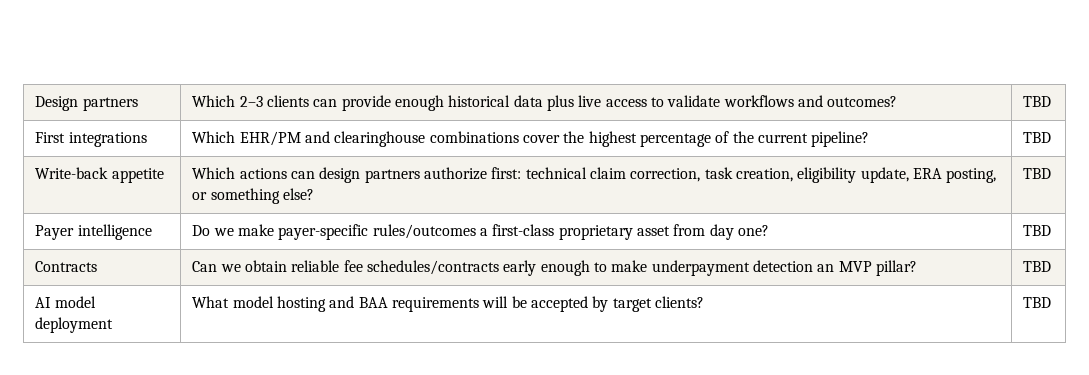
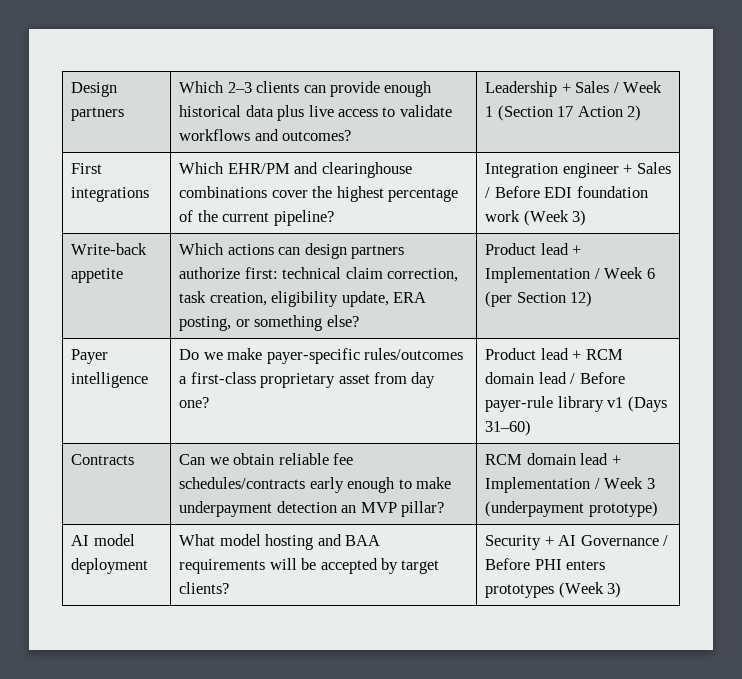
- Design partners | Which 2–3 clients can provide enough historical data plus live access to validate workflows and outcomes? | TBD
+ Design partners | Which 2–3 clients can provide enough historical data plus live access to validate workflows and outcomes? | Leadership + Sales / Week 1 (Section 17 Action 2)
- First integrations | Which EHR/PM and clearinghouse combinations cover the highest percentage of the current pipeline? | TBD
+ First integrations | Which EHR/PM and clearinghouse combinations cover the highest percentage of the current pipeline? | Integration engineer + Sales / Before EDI foundation work (Week 3)
- Write-back appetite | Which actions can design partners authorize first: technical claim correction, task creation, eligibility update, ERA posting, or something else? | TBD
+ Write-back appetite | Which actions can design partners authorize first: technical claim correction, task creation, eligibility update, ERA posting, or something else? | Product lead + Implementation / Week 6 (per Section 12)
- Payer intelligence | Do we make payer-specific rules/outcomes a first-class proprietary asset from day one? | TBD
+ Payer intelligence | Do we make payer-specific rules/outcomes a first-class proprietary asset from day one? | Product lead + RCM domain lead / Before payer-rule library v1 (Days 31–60)
- Contracts | Can we obtain reliable fee schedules/contracts early enough to make underpayment detection an MVP pillar? | TBD
+ Contracts | Can we obtain reliable fee schedules/contracts early enough to make underpayment detection an MVP pillar? | RCM domain lead + Implementation / Week 3 (underpayment prototype)
- AI model deployment | What model hosting and BAA requirements will be accepted by target clients? | TBD
+ AI model deployment | What model hosting and BAA requirements will be accepted by target clients? | Security + AI Governance / Before PHI enters prototypes (Week 3)

